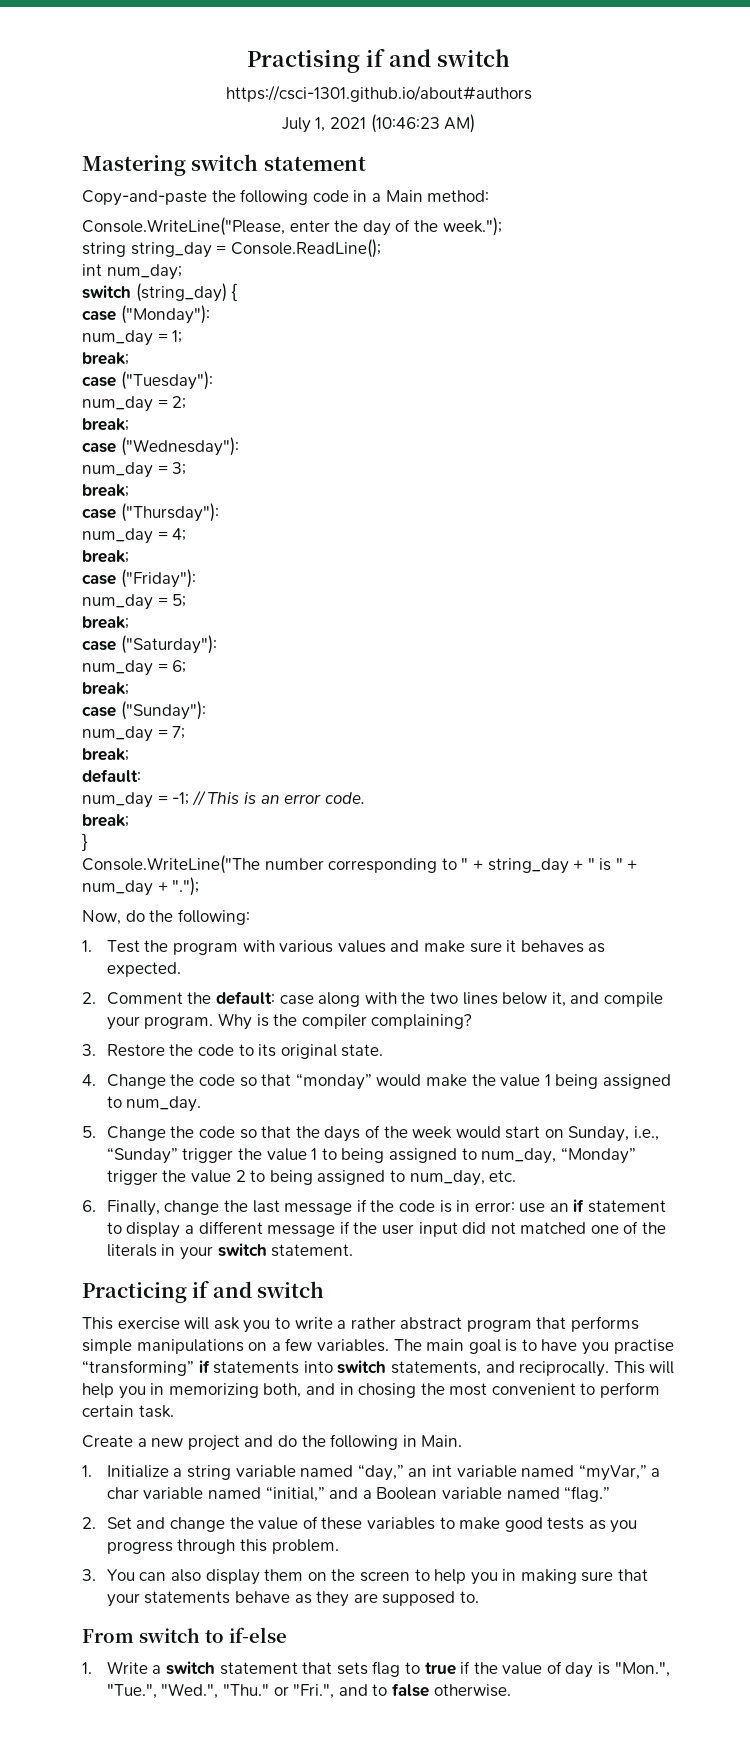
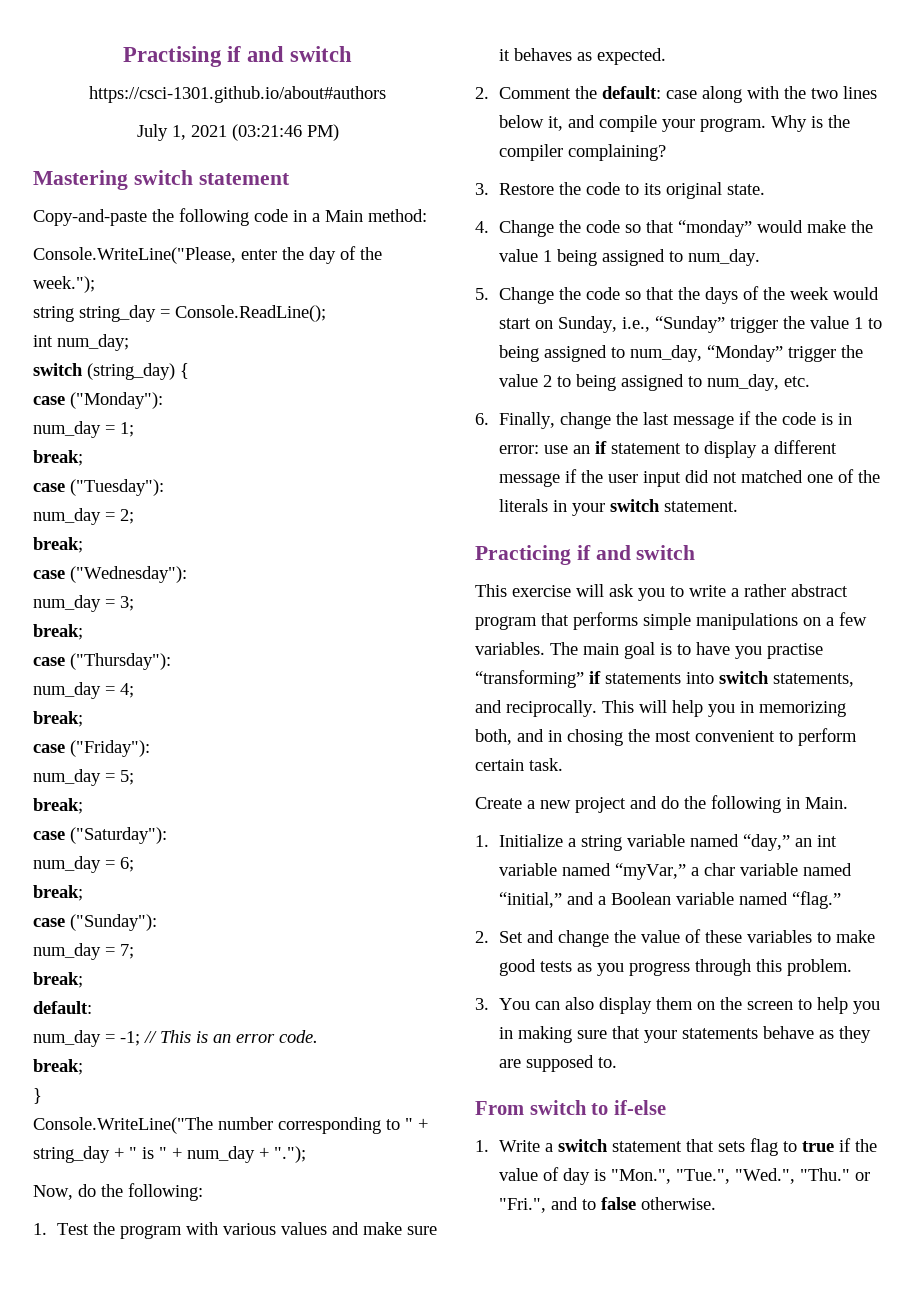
- July 1, 2021 (10:46:23 AM)
+ July 1, 2021 (03:21:46 PM)

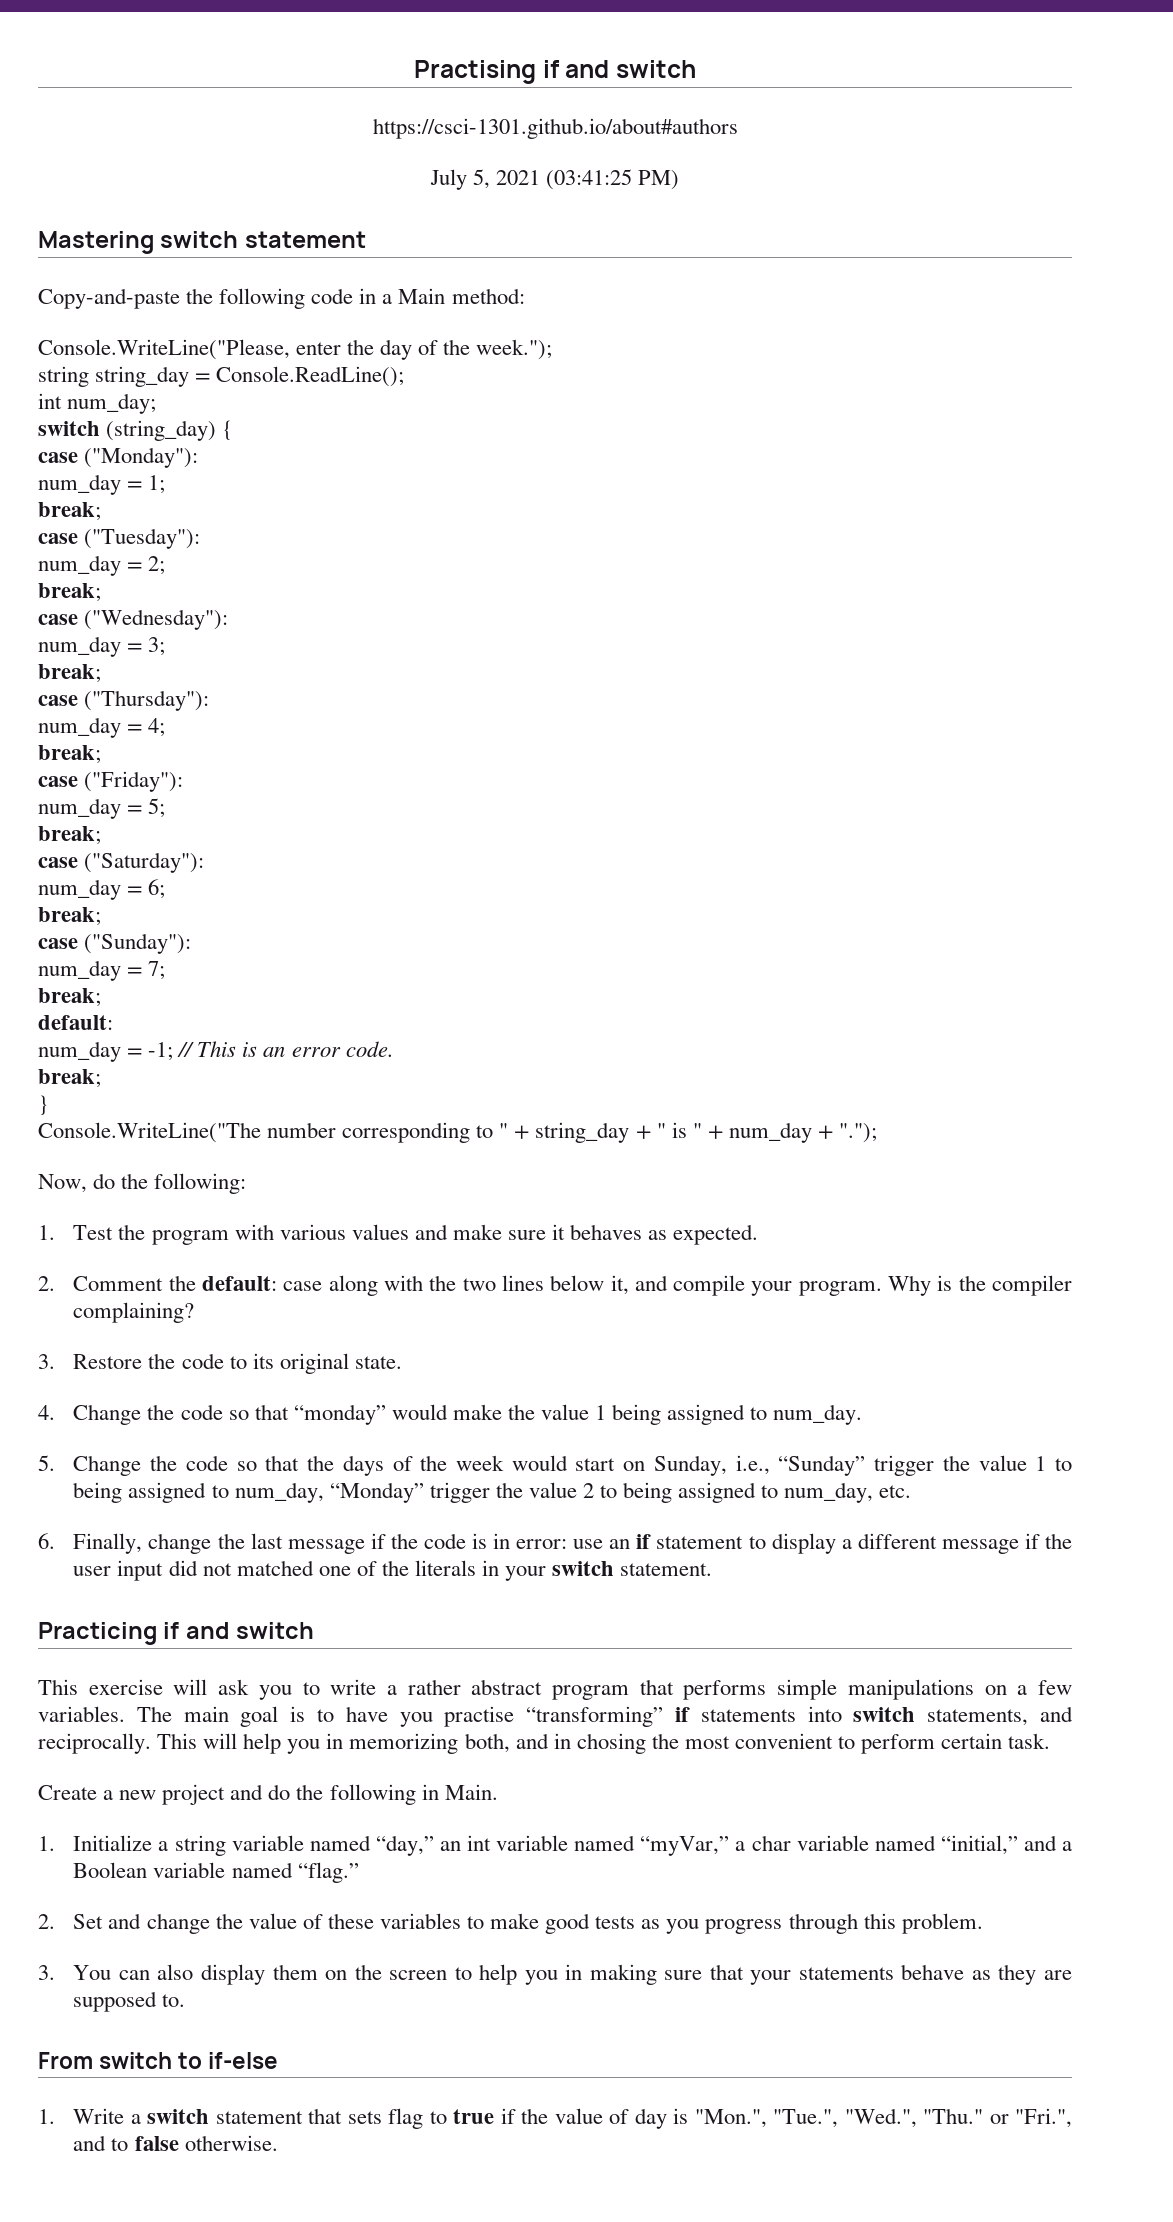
- July 1, 2021 (03:21:46 PM)
+ July 5, 2021 (03:41:25 PM)

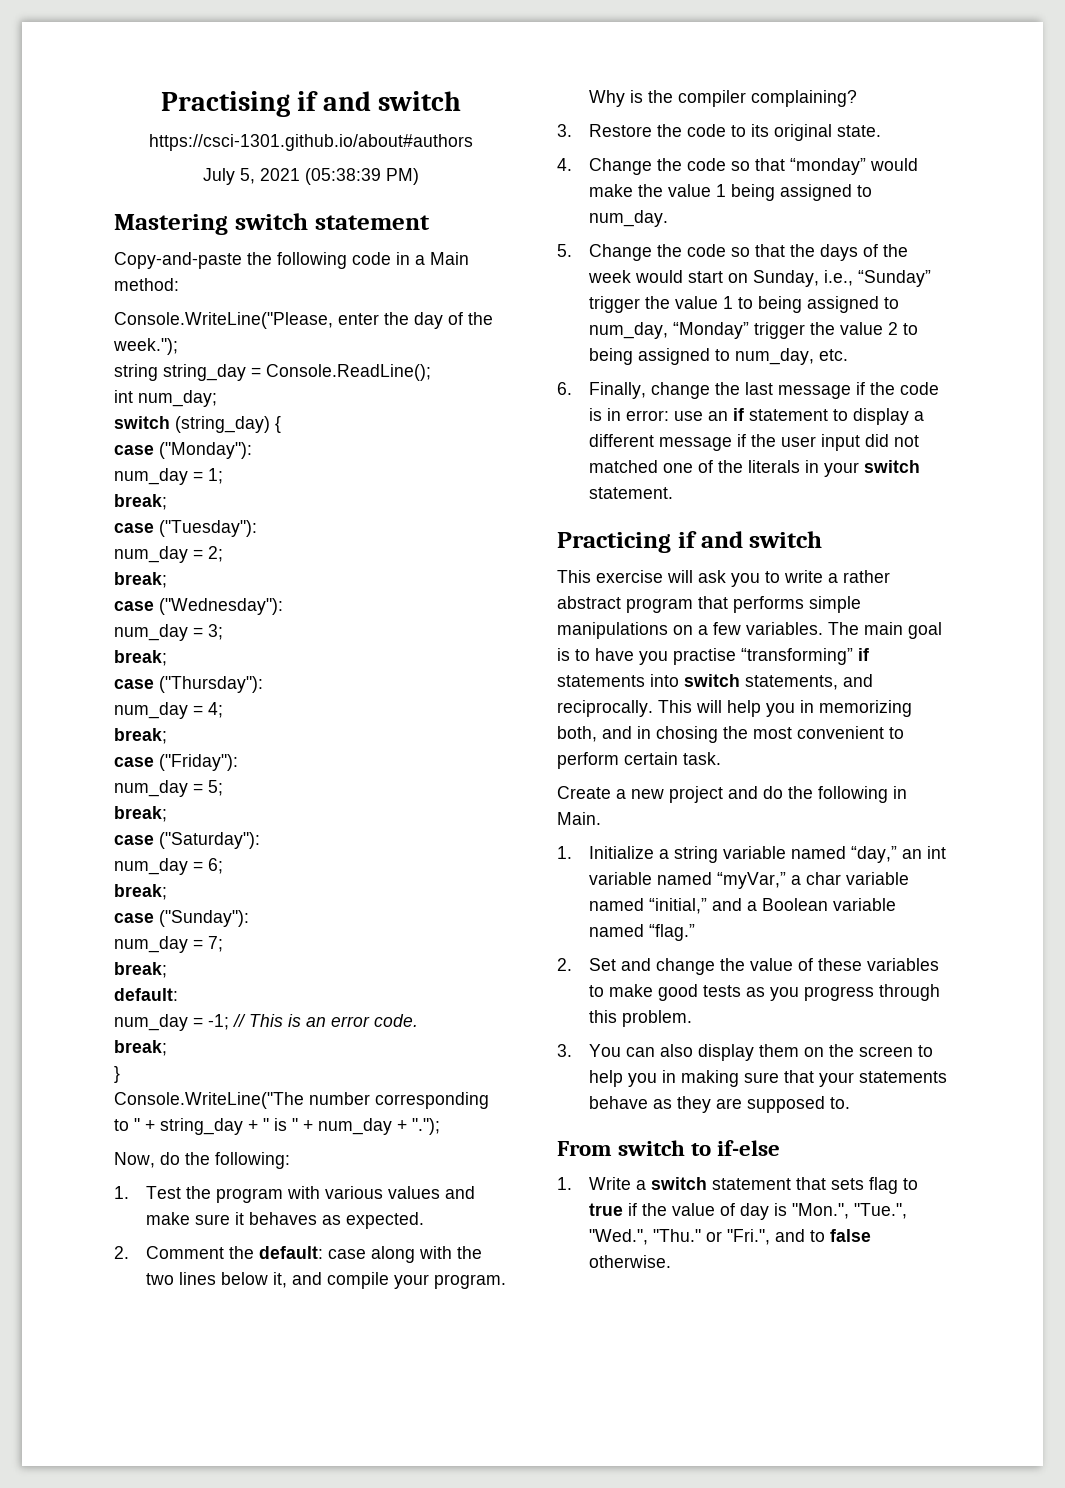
- July 5, 2021 (03:41:25 PM)
+ July 5, 2021 (05:38:39 PM)

